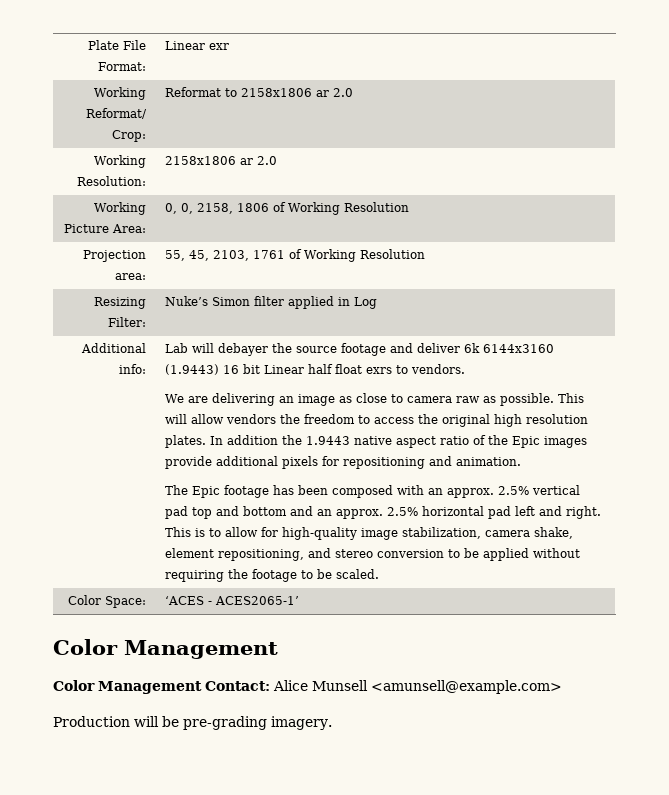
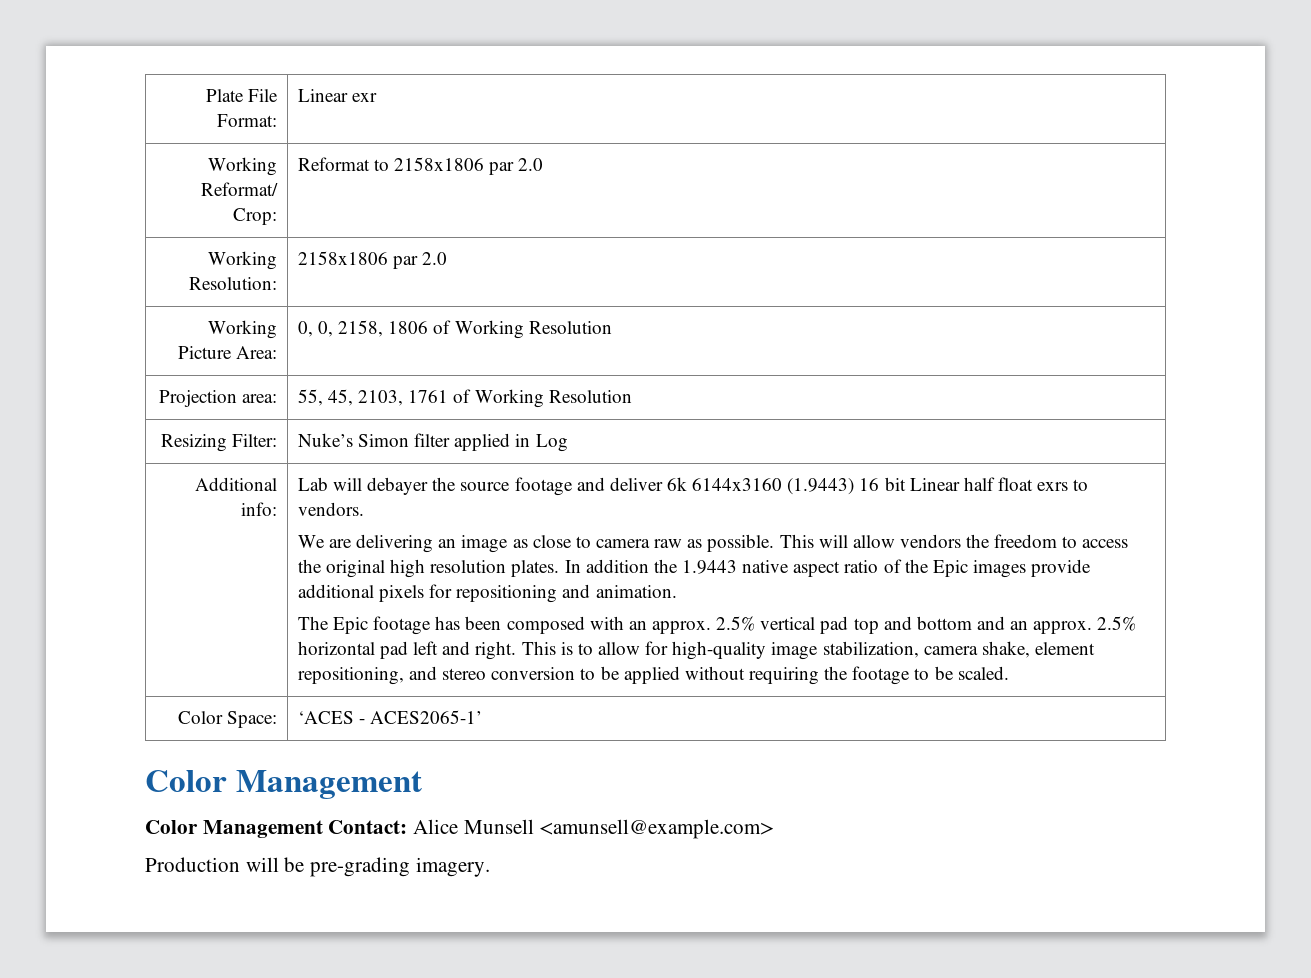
- Working Reformat/ Crop: | Reformat to 2158x1806 ar 2.0
+ Working Reformat/ Crop: | Reformat to 2158x1806 par 2.0
- Working Resolution: | 2158x1806 ar 2.0
+ Working Resolution: | 2158x1806 par 2.0

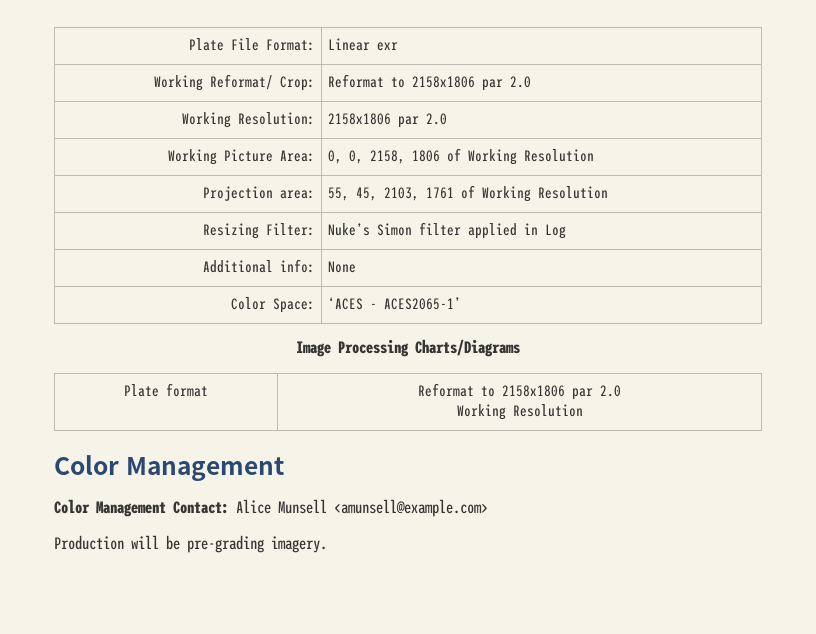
- Lab will debayer the source footage and deliver 6k 6144x3160 (1.9443) 16 bit Linear half float exrs to vendors.
- We are delivering an image as close to camera raw as possible. This will allow vendors the freedom to access the original high resolution plates. In addition the 1.9443 native aspect ratio of the Epic images provide additional pixels for repositioning and animation.
- The Epic footage has been composed with an approx. 2.5% vertical pad top and bottom and an approx. 2.5% horizontal pad left and right. This is to allow for high-quality image stabilization, camera shake, element repositioning, and stereo conversion to be applied without requiring the footage to be scaled.
+ None
+ Image Processing Charts/Diagrams
+ Plate format | Reformat to 2158x1806 par 2.0
+ Working Resolution

